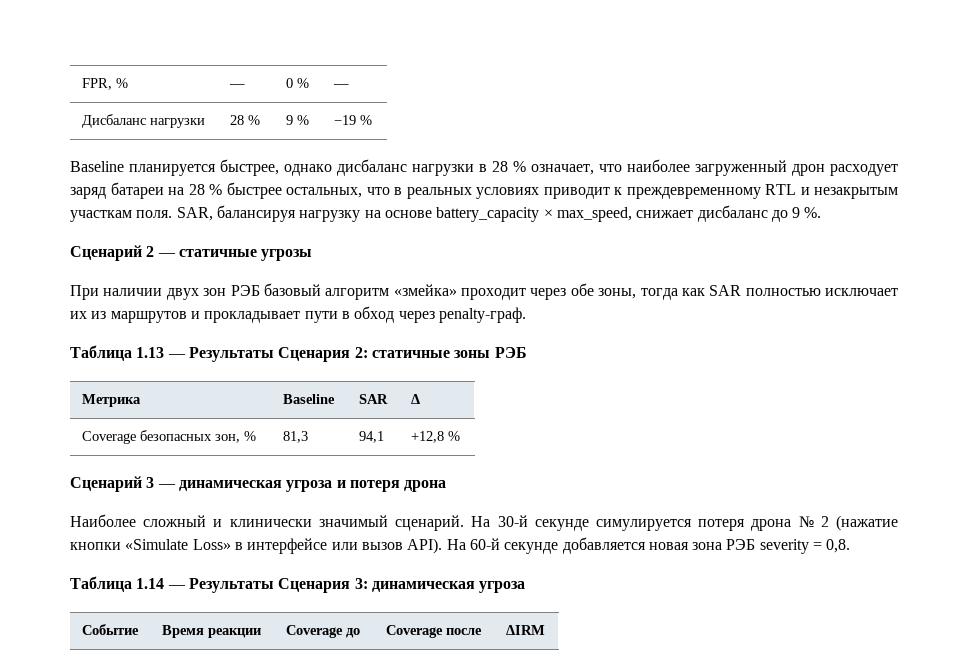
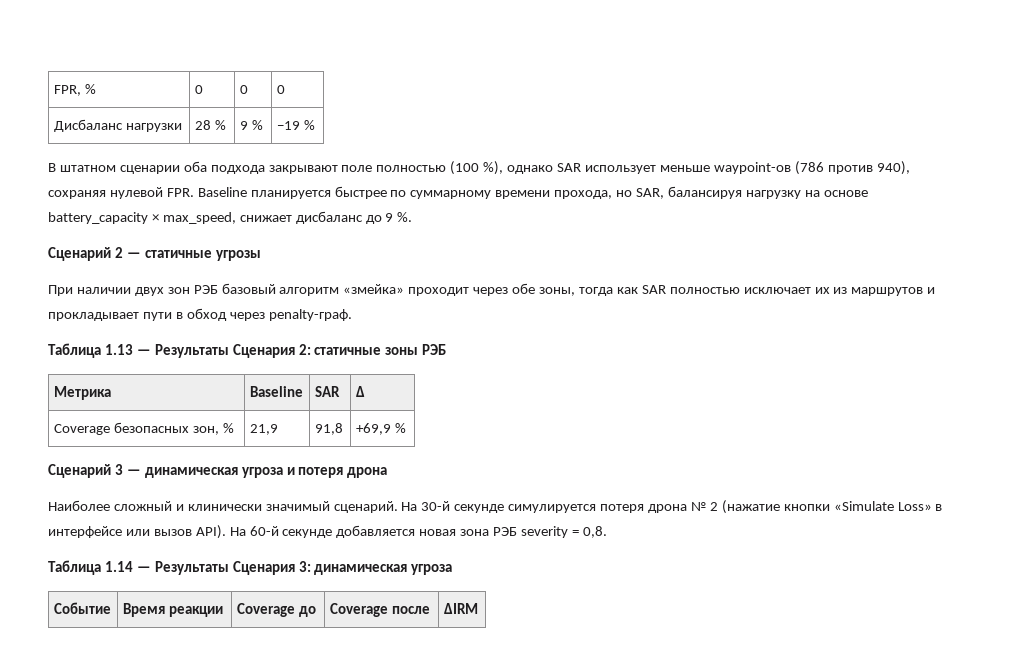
- FPR, % | — | 0 % | —
+ FPR, % | 0 | 0 | 0
- Baseline планируется быстрее, однако дисбаланс нагрузки в 28 % означает, что наиболее загруженный дрон расходует заряд батареи на 28 % быстрее остальных, что в реальных условиях приводит к преждевременному RTL и незакрытым участкам поля. SAR, балансируя нагрузку на основе battery_capacity × max_speed, снижает дисбаланс до 9 %.
+ В штатном сценарии оба подхода закрывают поле полностью (100 %), однако SAR использует меньше waypoint-ов (786 против 940), сохраняя нулевой FPR. Baseline планируется быстрее по суммарному времени прохода, но SAR, балансируя нагрузку на основе battery_capacity × max_speed, снижает дисбаланс до 9 %.
- Coverage безопасных зон, % | 81,3 | 94,1 | +12,8 %
+ Coverage безопасных зон, % | 21,9 | 91,8 | +69,9 %

